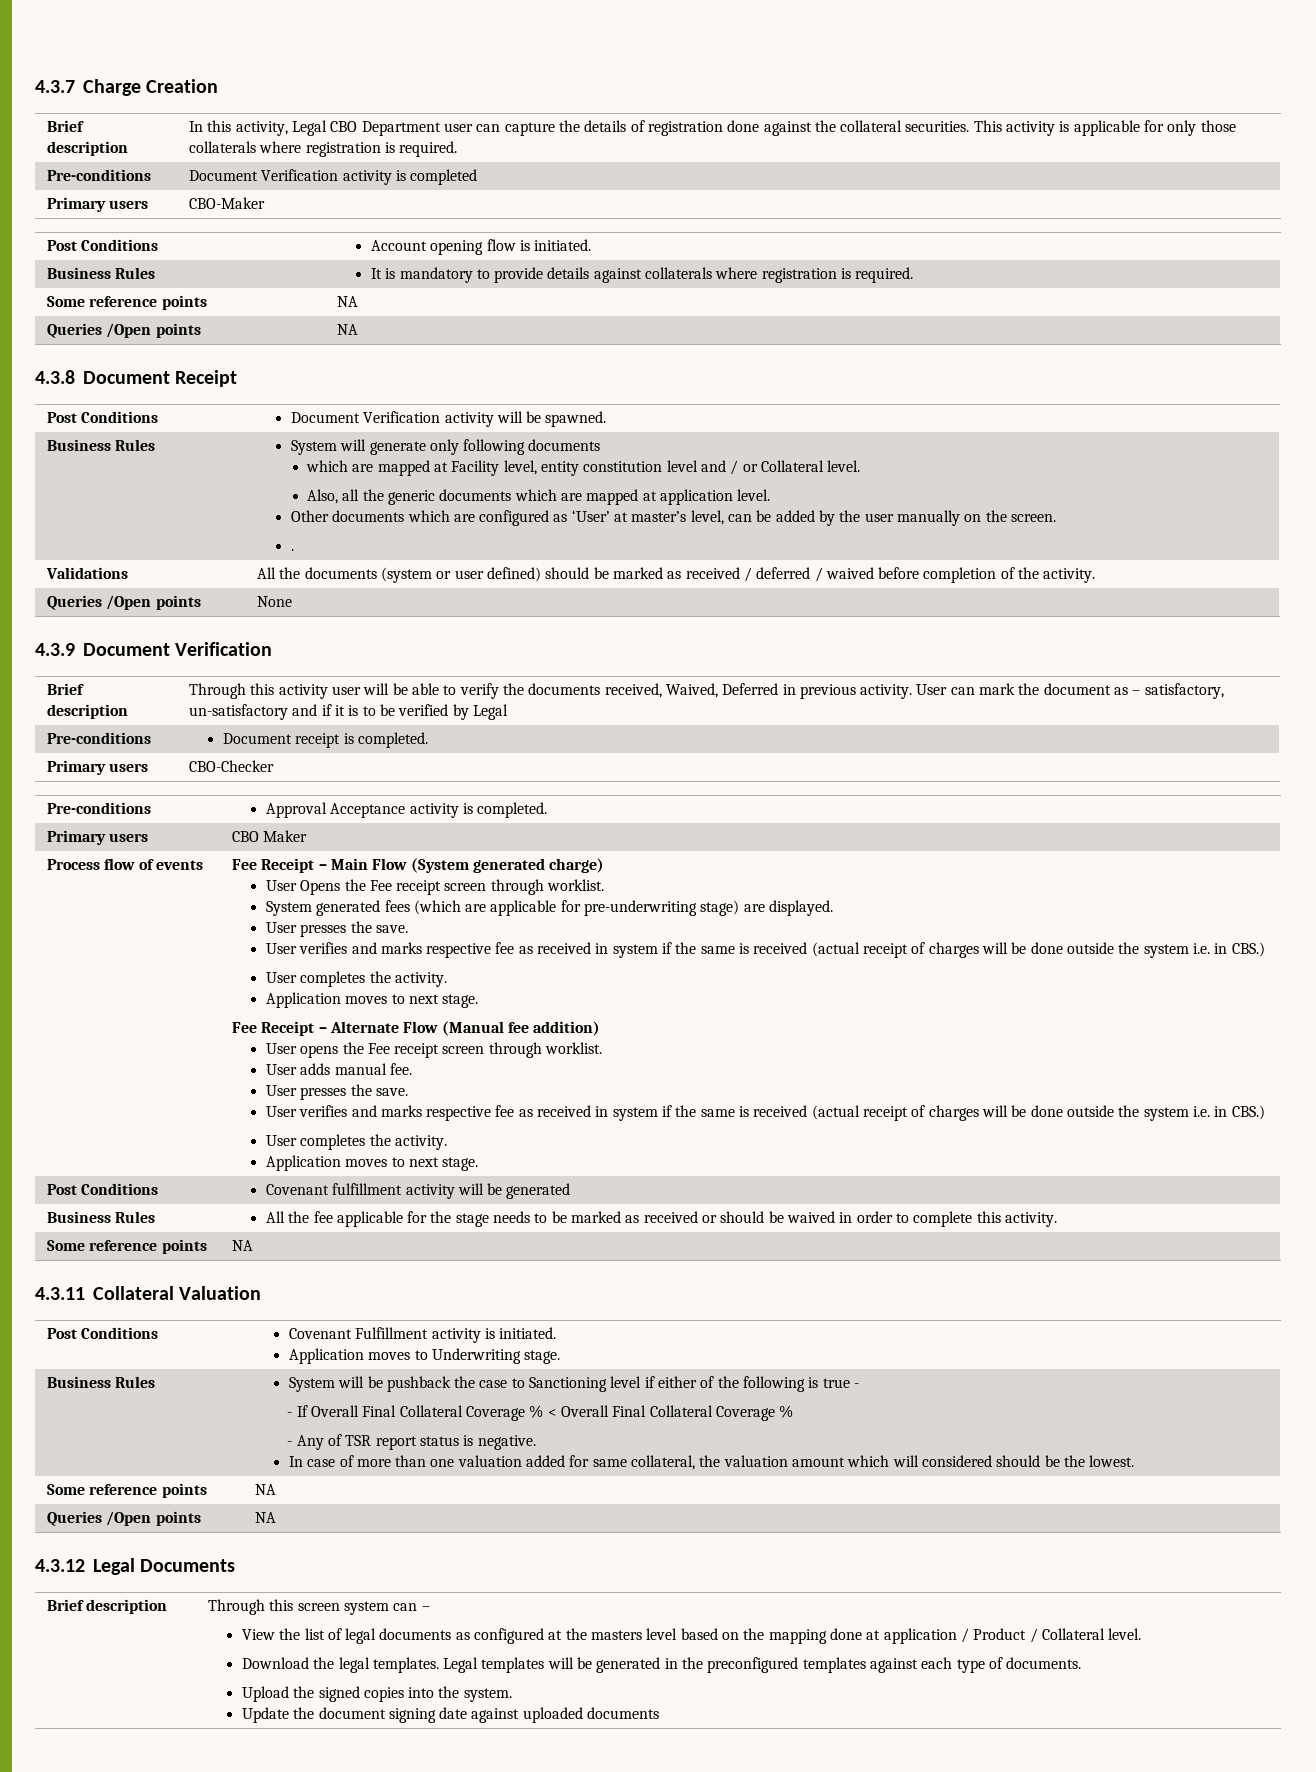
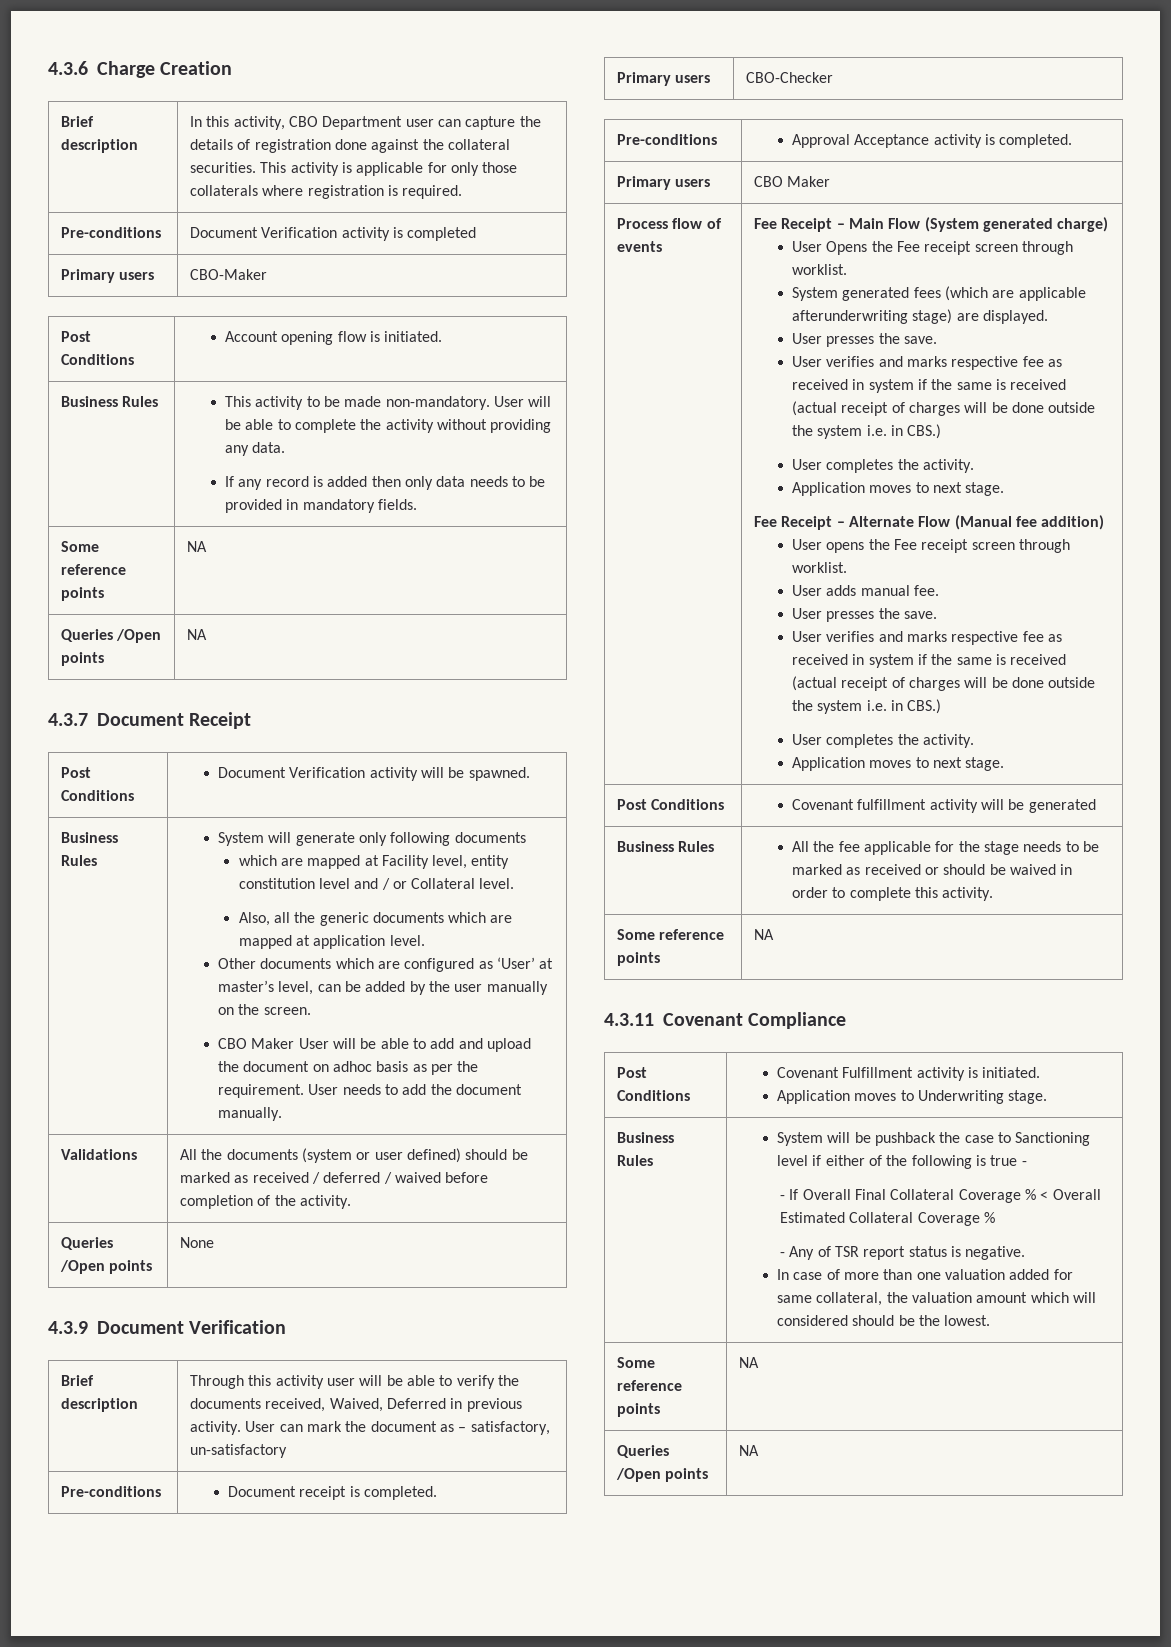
- 4.3.7 Charge Creation
+ 4.3.6 Charge Creation
- Brief description | In this activity, Legal CBO Department user can capture the details of registration done against the collateral securities. This activity is applicable for only those collaterals where registration is required.
+ Brief description | In this activity, CBO Department user can capture the details of registration done against the collateral securities. This activity is applicable for only those collaterals where registration is required.
- Business Rules | It is mandatory to provide details against collaterals where registration is required.
+ Business Rules | This activity to be made non-mandatory. User will be able to complete the activity without providing any data.
+ If any record is added then only data needs to be provided in mandatory fields.
  Some reference points | NA
  Queries /Open points | NA
- 4.3.8 Document Receipt
+ 4.3.7 Document Receipt
- .
+ CBO Maker User will be able to add and upload the document on adhoc basis as per the requirement. User needs to add the document manually.
- Brief description | Through this activity user will be able to verify the documents received, Waived, Deferred in previous activity. User can mark the document as – satisfactory, un-satisfactory and if it is to be verified by Legal
+ Brief description | Through this activity user will be able to verify the documents received, Waived, Deferred in previous activity. User can mark the document as – satisfactory, un-satisfactory
- System generated fees (which are applicable for pre-underwriting stage) are displayed.
+ System generated fees (which are applicable afterunderwriting stage) are displayed.
- 4.3.11 Collateral Valuation
+ 4.3.11 Covenant Compliance
- - If Overall Final Collateral Coverage % < Overall Final Collateral Coverage %
+ - If Overall Final Collateral Coverage % < Overall Estimated Collateral Coverage %
- 4.3.12 Legal Documents
- Brief description | Through this screen system can –
- View the list of legal documents as configured at the masters level based on the mapping done at application / Product / Collateral level.
- Download the legal templates. Legal templates will be generated in the preconfigured templates against each type of documents.
- Upload the signed copies into the system.
- Update the document signing date against uploaded documents

